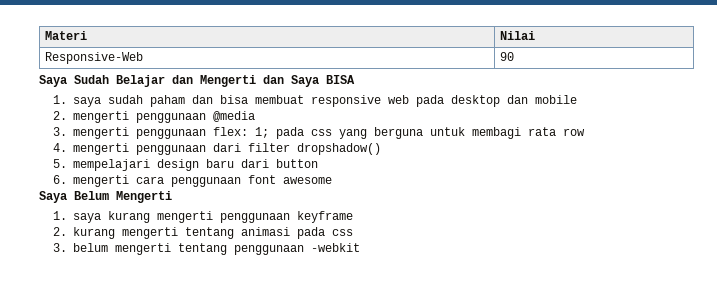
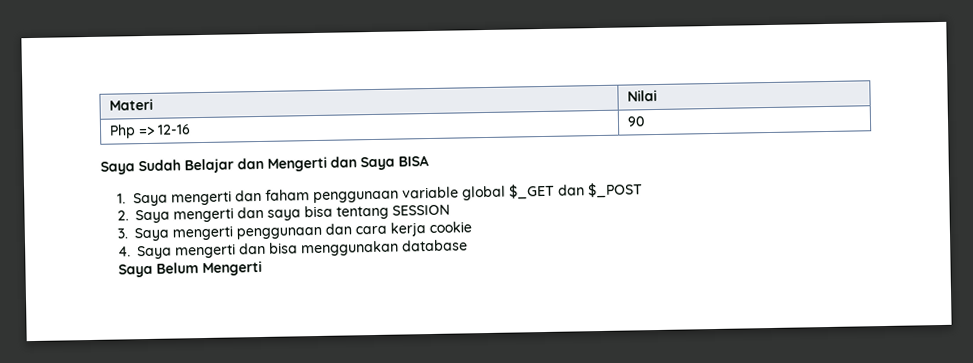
- Responsive-Web | 90
+ Php => 12-16 | 90
- 1. saya sudah paham dan bisa membuat responsive web pada desktop dan mobile
- 2. mengerti penggunaan @media
- 3. mengerti penggunaan flex: 1; pada css yang berguna untuk membagi rata row
- 4. mengerti penggunaan dari filter dropshadow()
- 5. mempelajari design baru dari button
- 6. mengerti cara penggunaan font awesome
+ 1. Saya mengerti dan faham penggunaan variable global $_GET dan $_POST
+ 2. Saya mengerti dan saya bisa tentang SESSION
+ 3. Saya mengerti penggunaan dan cara kerja cookie
+ 4. Saya mengerti dan bisa menggunakan database
  Saya Belum Mengerti
- 1. saya kurang mengerti penggunaan keyframe
- 2. kurang mengerti tentang animasi pada css
- 3. belum mengerti tentang penggunaan -webkit

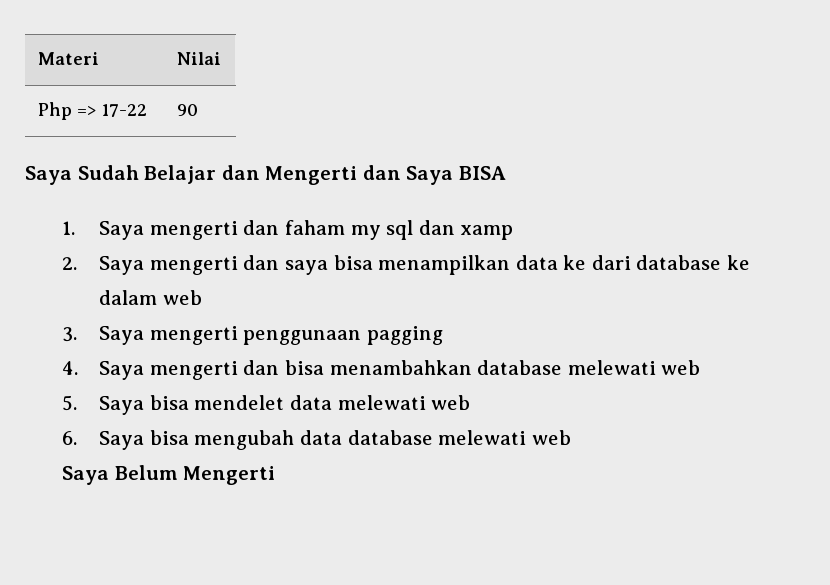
- Php => 12-16 | 90
+ Php => 17-22 | 90
- 1. Saya mengerti dan faham penggunaan variable global $_GET dan $_POST
+ 1. Saya mengerti dan faham my sql dan xamp
- 2. Saya mengerti dan saya bisa tentang SESSION
+ 2. Saya mengerti dan saya bisa menampilkan data ke dari database ke dalam web
- 3. Saya mengerti penggunaan dan cara kerja cookie
+ 3. Saya mengerti penggunaan pagging
- 4. Saya mengerti dan bisa menggunakan database
+ 4. Saya mengerti dan bisa menambahkan database melewati web
+ 5. Saya bisa mendelet data melewati web
+ 6. Saya bisa mengubah data database melewati web

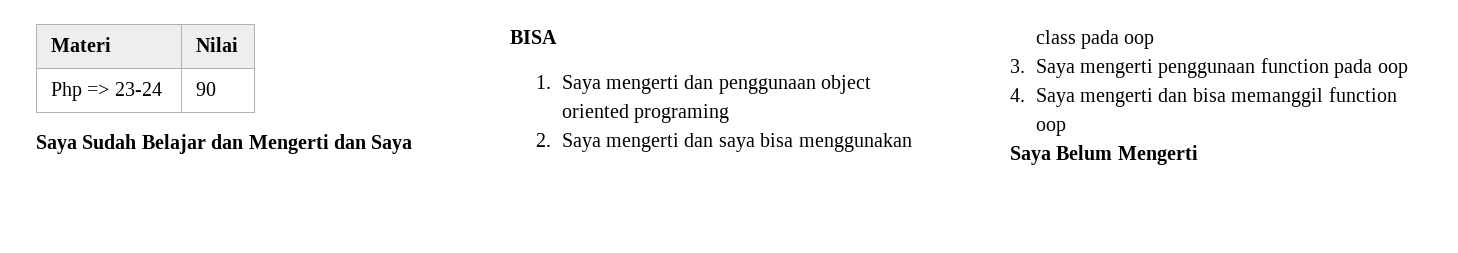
- Php => 17-22 | 90
+ Php => 23-24 | 90
- 1. Saya mengerti dan faham my sql dan xamp
+ 1. Saya mengerti dan penggunaan object oriented programing
- 2. Saya mengerti dan saya bisa menampilkan data ke dari database ke dalam web
+ 2. Saya mengerti dan saya bisa menggunakan class pada oop
- 3. Saya mengerti penggunaan pagging
+ 3. Saya mengerti penggunaan function pada oop
- 4. Saya mengerti dan bisa menambahkan database melewati web
- 5. Saya bisa mendelet data melewati web
- 6. Saya bisa mengubah data database melewati web
+ 4. Saya mengerti dan bisa memanggil function oop

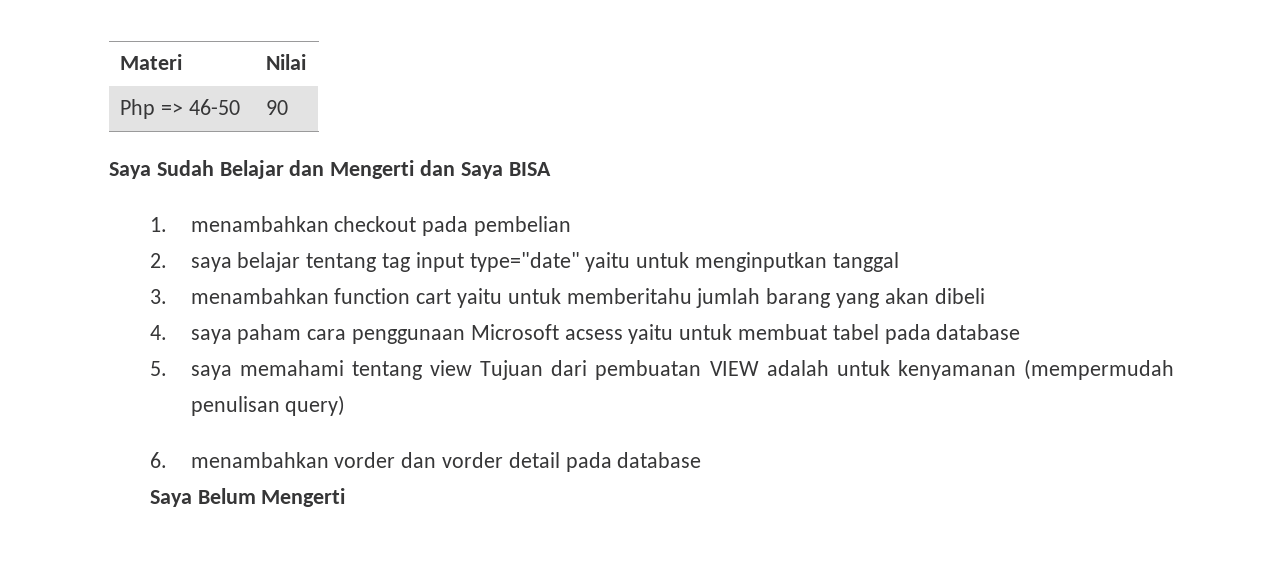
- Php => 23-24 | 90
+ Php => 46-50 | 90
- 1. Saya mengerti dan penggunaan object oriented programing
- 2. Saya mengerti dan saya bisa menggunakan class pada oop
- 3. Saya mengerti penggunaan function pada oop
- 4. Saya mengerti dan bisa memanggil function oop
+ 1. menambahkan checkout pada pembelian
+ 2. saya belajar tentang tag input type="date" yaitu untuk menginputkan tanggal
+ 3. menambahkan function cart yaitu untuk memberitahu jumlah barang yang akan dibeli
+ 4. saya paham cara penggunaan Microsoft acsess yaitu untuk membuat tabel pada database
+ 5. saya memahami tentang view Tujuan dari pembuatan VIEW adalah untuk kenyamanan (mempermudah penulisan query)
+ 6. menambahkan vorder dan vorder detail pada database

